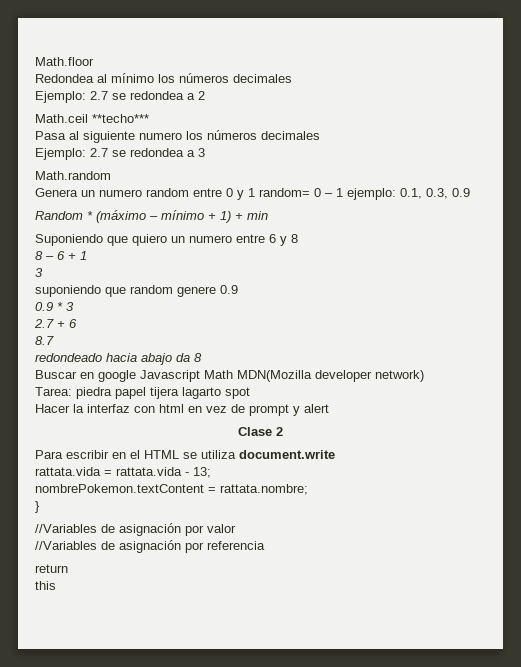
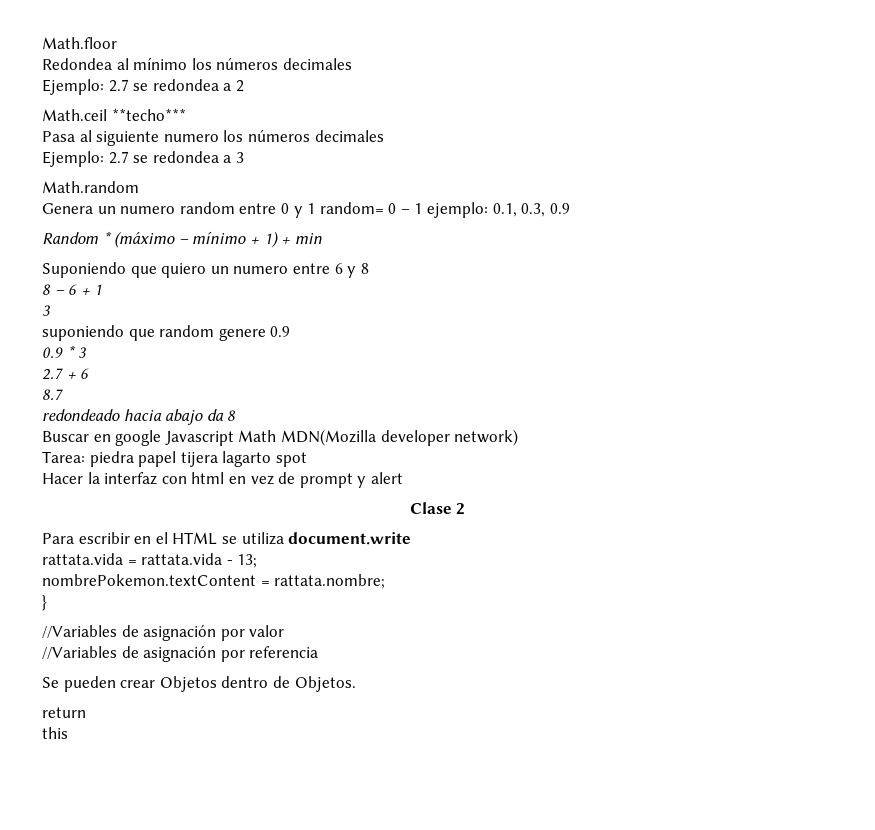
+ Se pueden crear Objetos dentro de Objetos.

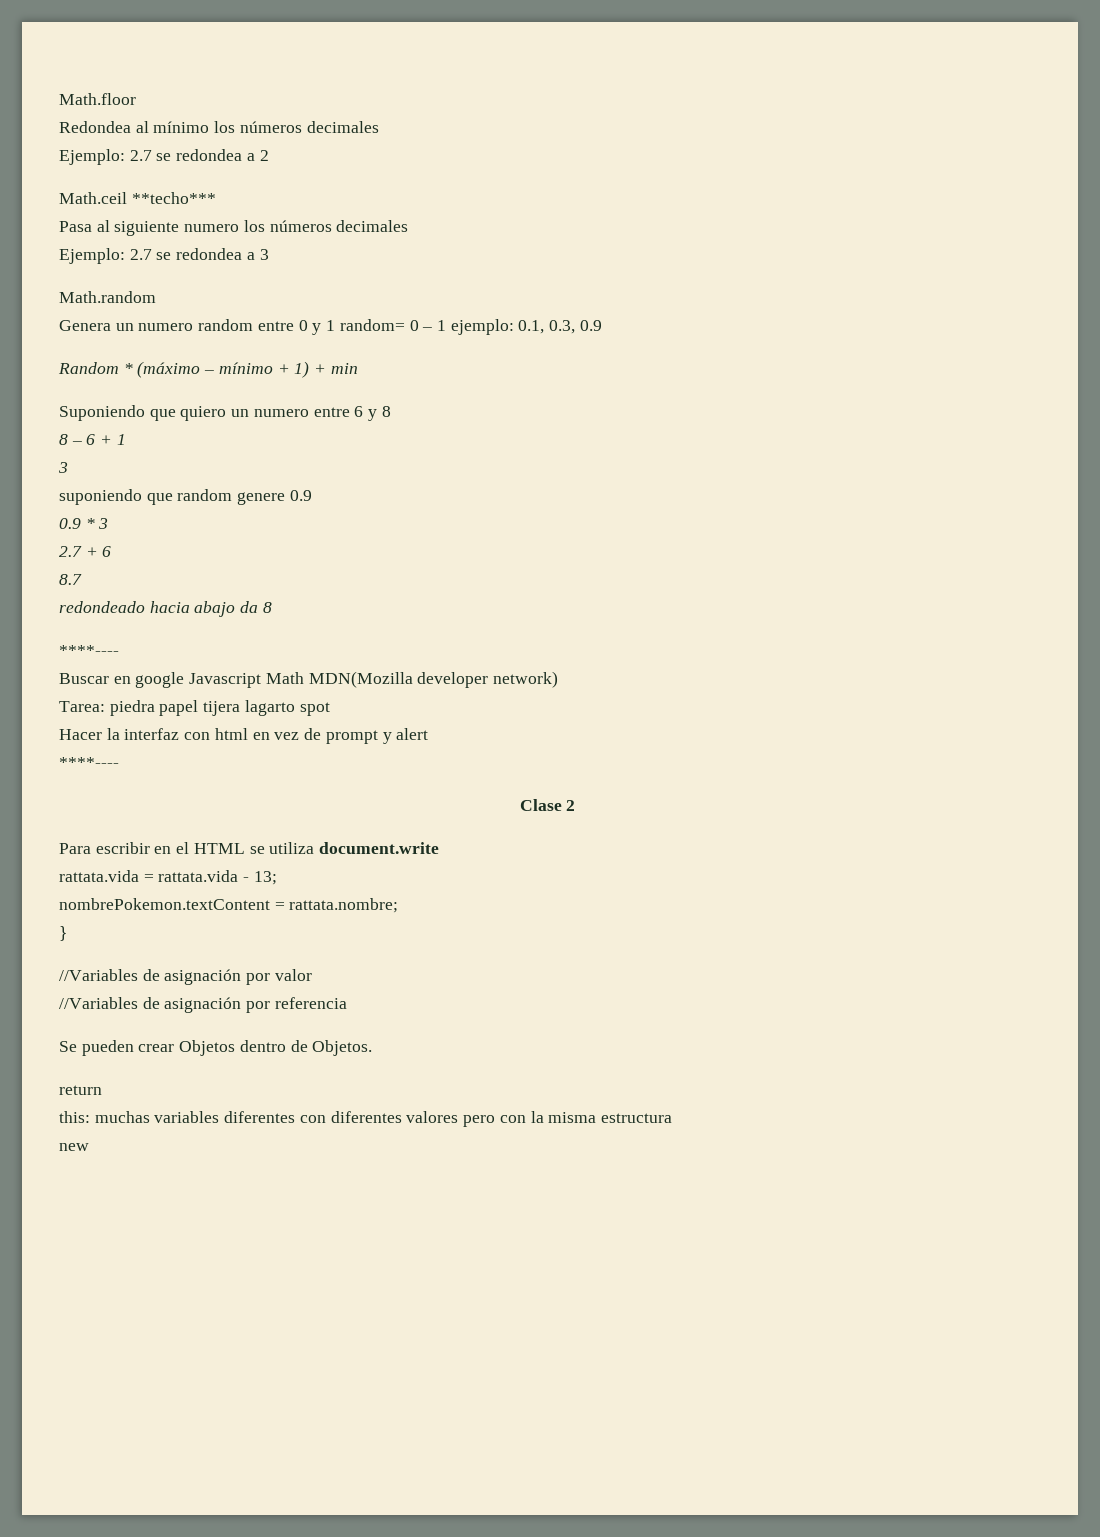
  redondeado hacia abajo da 8
+ ****----
  Hacer la interfaz con html en vez de prompt y alert
+ ****----
- this
+ this: muchas variables diferentes con diferentes valores pero con la misma estructura
+ new

